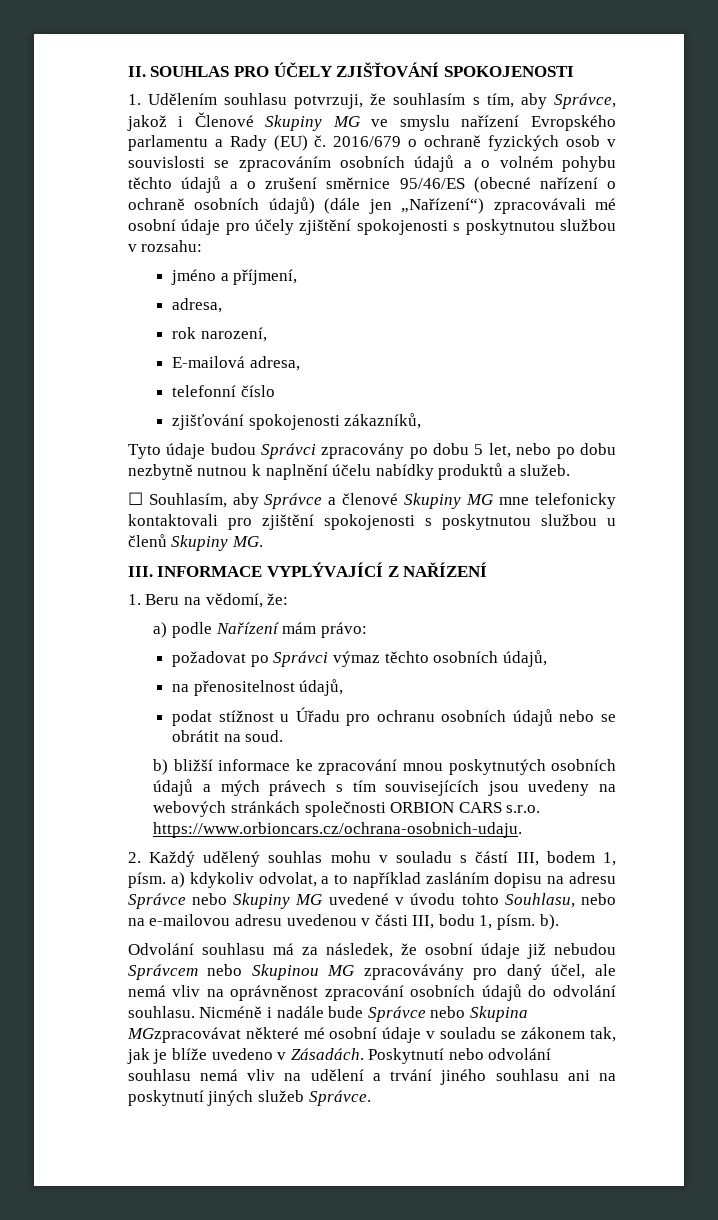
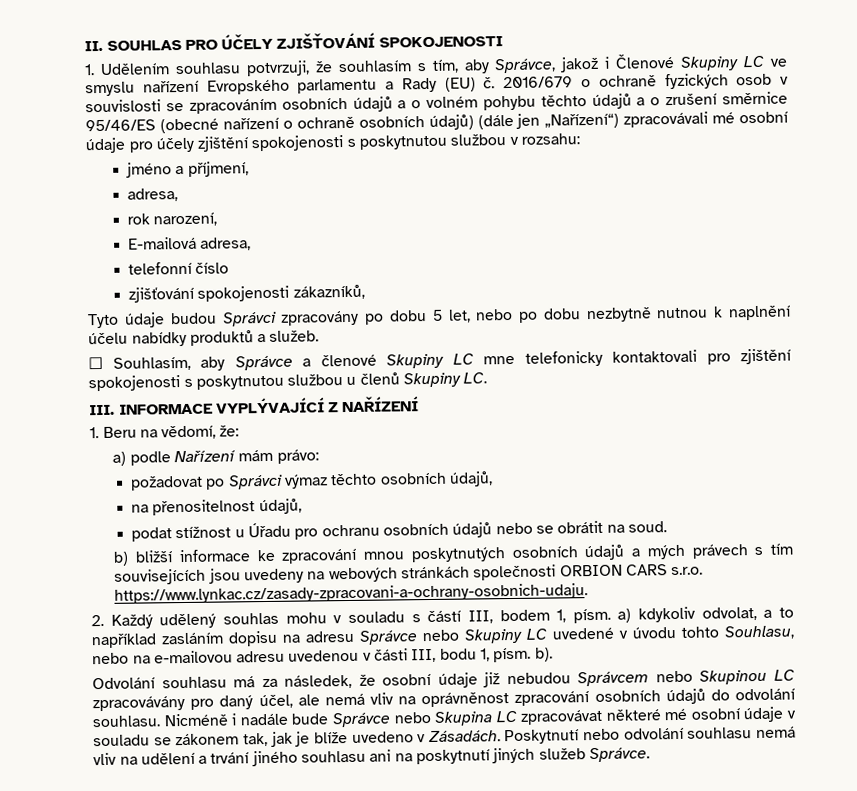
- 1. Udělením souhlasu potvrzuji, že souhlasím s tím, aby Správce, jakož i Členové Skupiny MG ve smyslu nařízení Evropského parlamentu a Rady (EU) č.
+ 1. Udělením souhlasu potvrzuji, že souhlasím s tím, aby Správce, jakož i Členové Skupiny LC ve smyslu nařízení Evropského parlamentu a Rady (EU) č.
- ☐ Souhlasím, aby Správce a členové Skupiny MG mne telefonicky kontaktovali pro zjištění spokojenosti s poskytnutou službou u členů Skupiny MG.
+ ☐ Souhlasím, aby Správce a členové Skupiny LC mne telefonicky kontaktovali pro zjištění spokojenosti s poskytnutou službou u členů Skupiny LC.
- b) bližší informace ke zpracování mnou poskytnutých osobních údajů a mých právech s tím souvisejících jsou uvedeny na webových stránkách společnosti ORBION CARS s.r.o. https://www.orbioncars.cz/ochrana-osobnich-udaju.
+ b) bližší informace ke zpracování mnou poskytnutých osobních údajů a mých právech s tím souvisejících jsou uvedeny na webových stránkách společnosti ORBION CARS s.r.o. https://www.lynkac.cz/zasady-zpracovani-a-ochrany-osobnich-udaju.
- 2. Každý udělený souhlas mohu v souladu s částí III, bodem 1, písm. a) kdykoliv odvolat, a to například zasláním dopisu na adresu Správce nebo Skupiny MG uvedené v úvodu tohto Souhlasu, nebo na e-mailovou adresu uvedenou v části III, bodu 1, písm. b).
+ 2. Každý udělený souhlas mohu v souladu s částí III, bodem 1, písm. a) kdykoliv odvolat, a to například zasláním dopisu na adresu Správce nebo Skupiny LC uvedené v úvodu tohto Souhlasu, nebo na e-mailovou adresu uvedenou v části III, bodu 1, písm. b).
- Odvolání souhlasu má za následek, že osobní údaje již nebudou Správcem nebo Skupinou MG zpracovávány pro daný účel, ale nemá vliv na oprávněnost zpracování osobních údajů do odvolání souhlasu.
+ Odvolání souhlasu má za následek, že osobní údaje již nebudou Správcem nebo Skupinou LC zpracovávány pro daný účel, ale nemá vliv na oprávněnost zpracování osobních údajů do odvolání souhlasu.
- Nicméně i nadále bude Správce nebo Skupina MGzpracovávat některé mé osobní údaje v souladu se zákonem tak, jak je blíže uvedeno v Zásadách.
+ Nicméně i nadále bude Správce nebo Skupina LC zpracovávat některé mé osobní údaje v souladu se zákonem tak, jak je blíže uvedeno v Zásadách.

